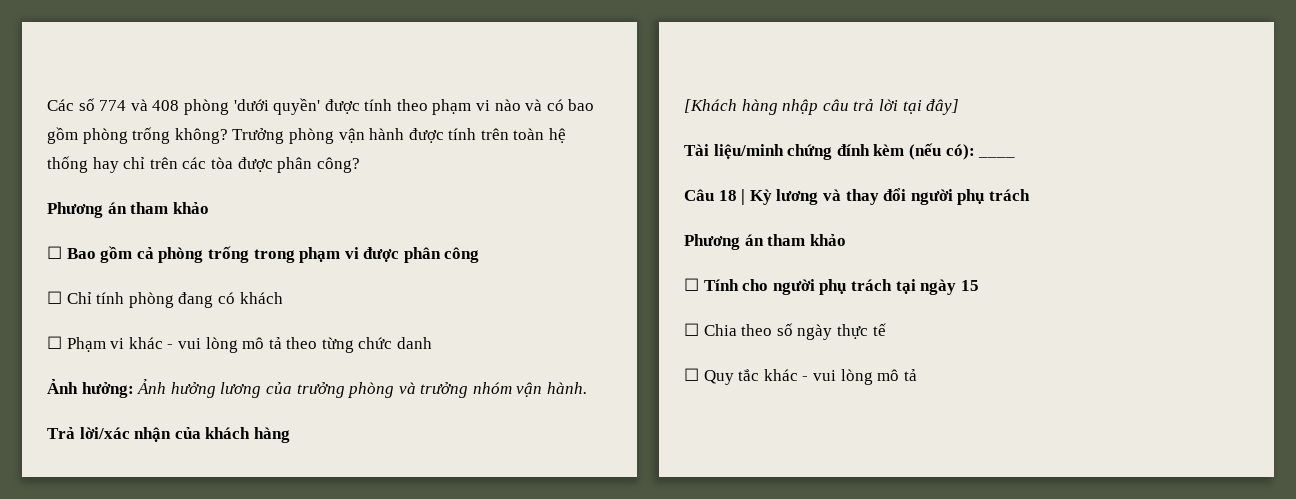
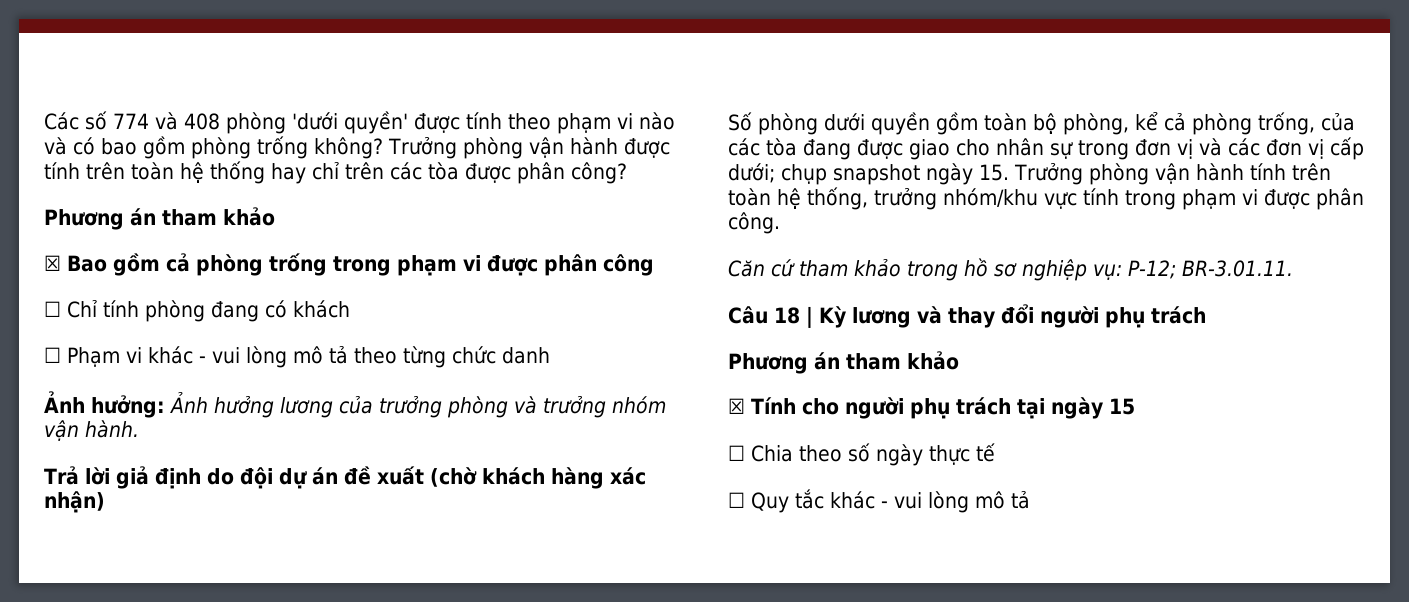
- ☐ Bao gồm cả phòng trống trong phạm vi được phân công
+ ☒ Bao gồm cả phòng trống trong phạm vi được phân công
- Trả lời/xác nhận của khách hàng
- [Khách hàng nhập câu trả lời tại đây]
- Tài liệu/minh chứng đính kèm (nếu có): ____
+ Trả lời giả định do đội dự án đề xuất (chờ khách hàng xác nhận)
+ Số phòng dưới quyền gồm toàn bộ phòng, kể cả phòng trống, của các tòa đang được giao cho nhân sự trong đơn vị và các đơn vị cấp dưới; chụp snapshot ngày 15. Trưởng phòng vận hành tính trên toàn hệ thống, trưởng nhóm/khu vực tính trong phạm vi được phân công.
+ Căn cứ tham khảo trong hồ sơ nghiệp vụ: P-12; BR-3.01.11.
- ☐ Tính cho người phụ trách tại ngày 15
+ ☒ Tính cho người phụ trách tại ngày 15

